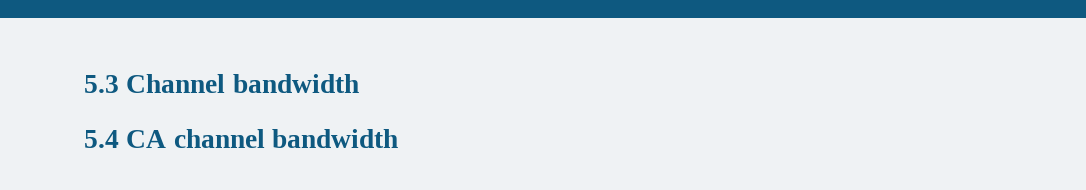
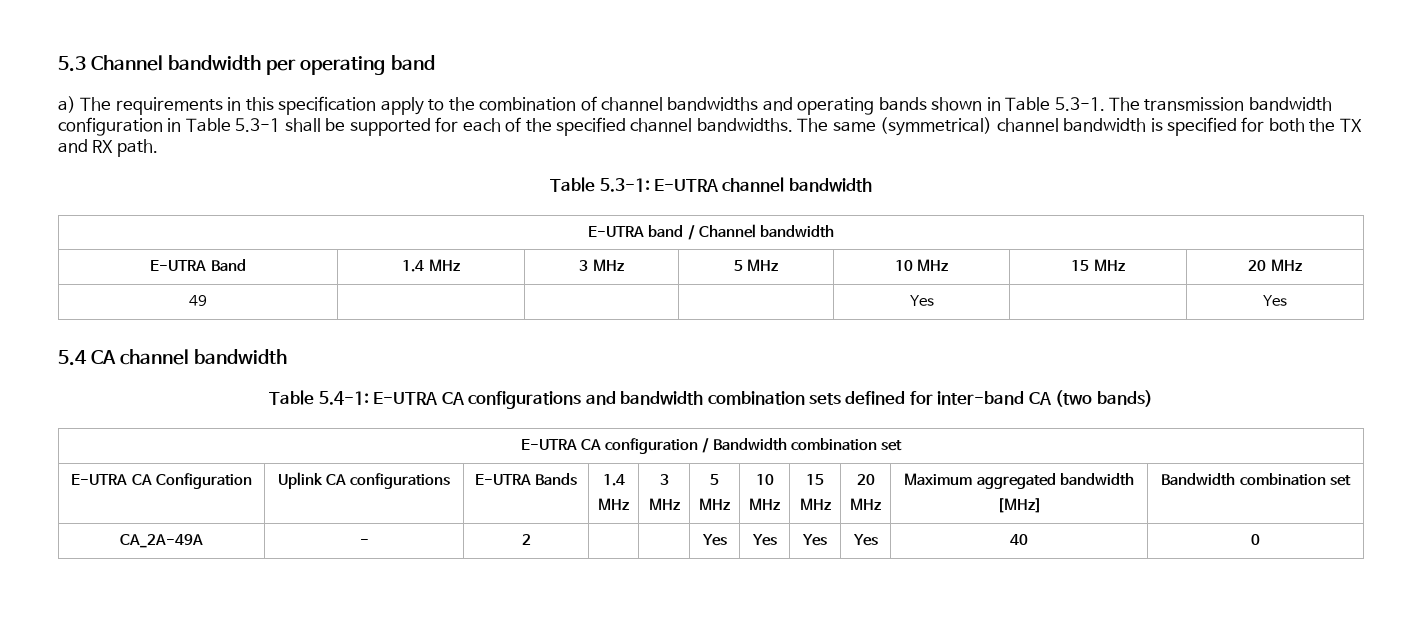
- 5.3 Channel bandwidth
+ 5.3 Channel bandwidth per operating band
+ a) The requirements in this specification apply to the combination of channel bandwidths and operating bands shown in Table 5.3-1. The transmission bandwidth configuration in Table 5.3-1 shall be supported for each of the specified channel bandwidths. The same (symmetrical) channel bandwidth is specified for both the TX and RX path.
+ Table 5.3-1: E-UTRA channel bandwidth
+ E-UTRA band / Channel bandwidth
+ E-UTRA Band | 1.4 MHz | 3 MHz | 5 MHz | 10 MHz | 15 MHz | 20 MHz
+ 49 | | | | Yes | | Yes
  5.4 CA channel bandwidth
+ Table 5.4-1: E-UTRA CA configurations and bandwidth combination sets defined for inter-band CA (two bands)
+ E-UTRA CA configuration / Bandwidth combination set
+ E-UTRA CA Configuration | Uplink CA configurations | E-UTRA Bands | 1.4
+ MHz | 3
+ MHz | 5
+ MHz | 10
+ MHz | 15
+ MHz | 20
+ MHz | Maximum aggregated bandwidth
+ [MHz] | Bandwidth combination set
+ CA_2A-49A | - | 2 | | | Yes | Yes | Yes | Yes | 40 | 0

